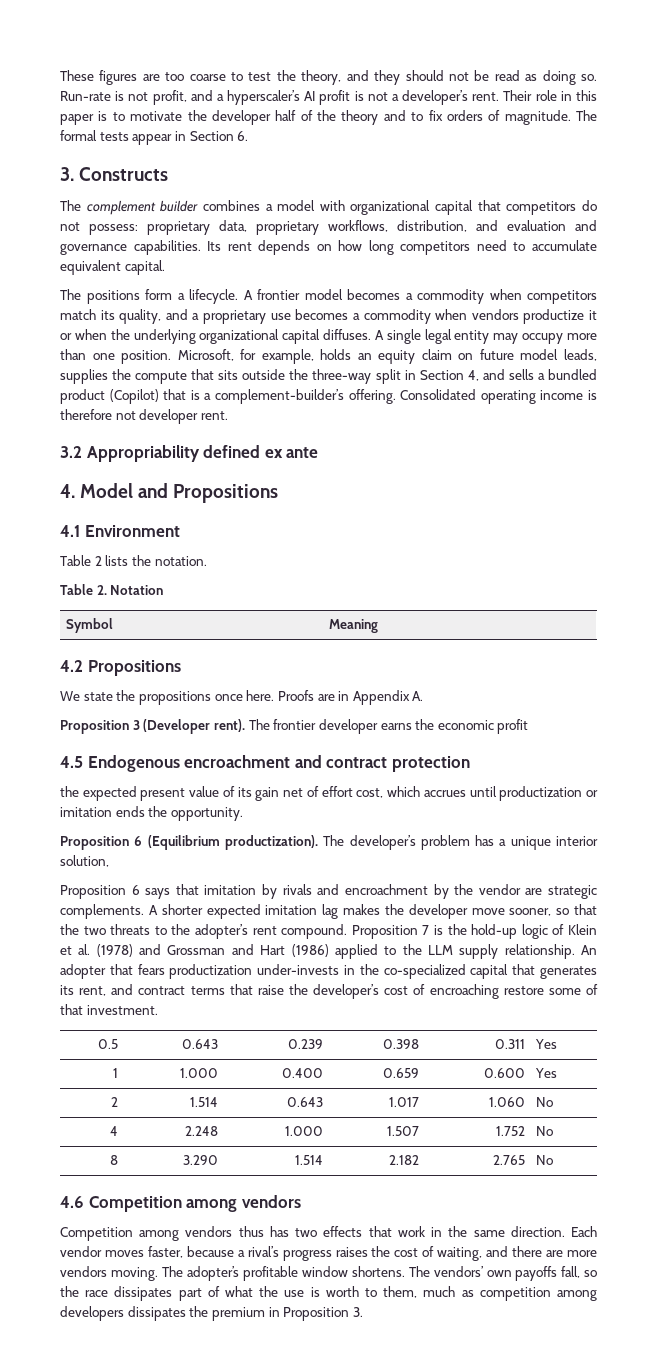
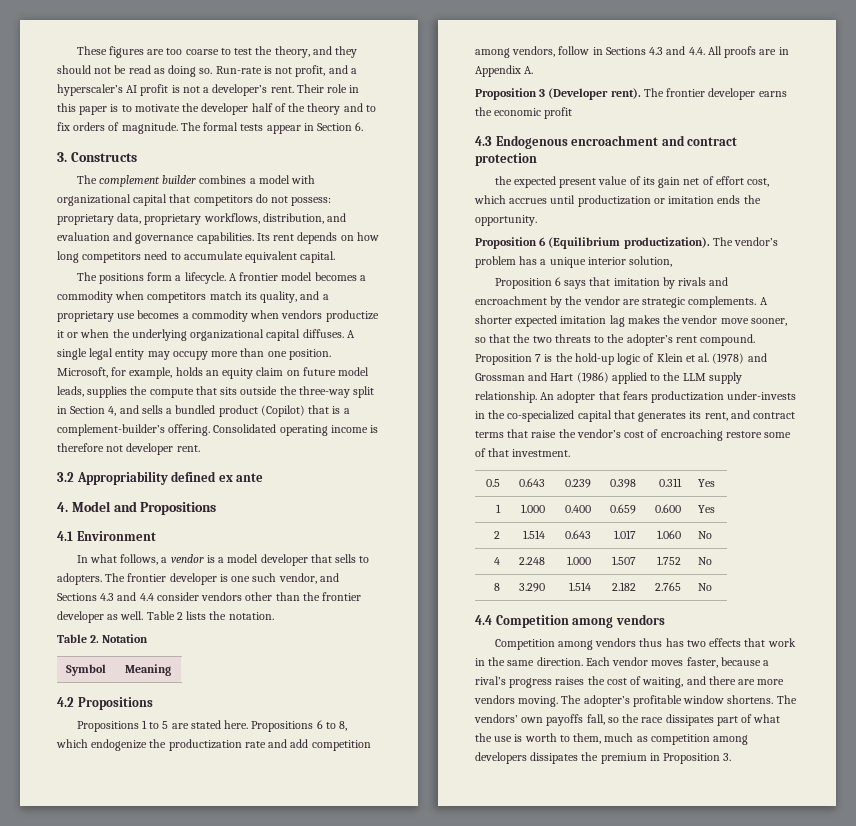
+ In what follows, a vendor is a model developer that sells to adopters. The frontier developer is one such vendor, and Sections 4.3 and 4.4 consider vendors other than the frontier developer as well.
- We state the propositions once here. Proofs are in Appendix A.
+ Propositions 1 to 5 are stated here. Propositions 6 to 8, which endogenize the productization rate and add competition among vendors, follow in Sections 4.3 and 4.4. All proofs are in Appendix A.
- 4.5 Endogenous encroachment and contract protection
+ 4.3 Endogenous encroachment and contract protection
- The developer’s problem has a unique interior solution,
+ The vendor’s problem has a unique interior solution,
- A shorter expected imitation lag makes the developer move sooner, so that the two threats to the adopter’s rent compound.
+ A shorter expected imitation lag makes the vendor move sooner, so that the two threats to the adopter’s rent compound.
- An adopter that fears productization under-invests in the co-specialized capital that generates its rent, and contract terms that raise the developer’s cost of encroaching restore some of that investment.
+ An adopter that fears productization under-invests in the co-specialized capital that generates its rent, and contract terms that raise the vendor’s cost of encroaching restore some of that investment.
- 4.6 Competition among vendors
+ 4.4 Competition among vendors

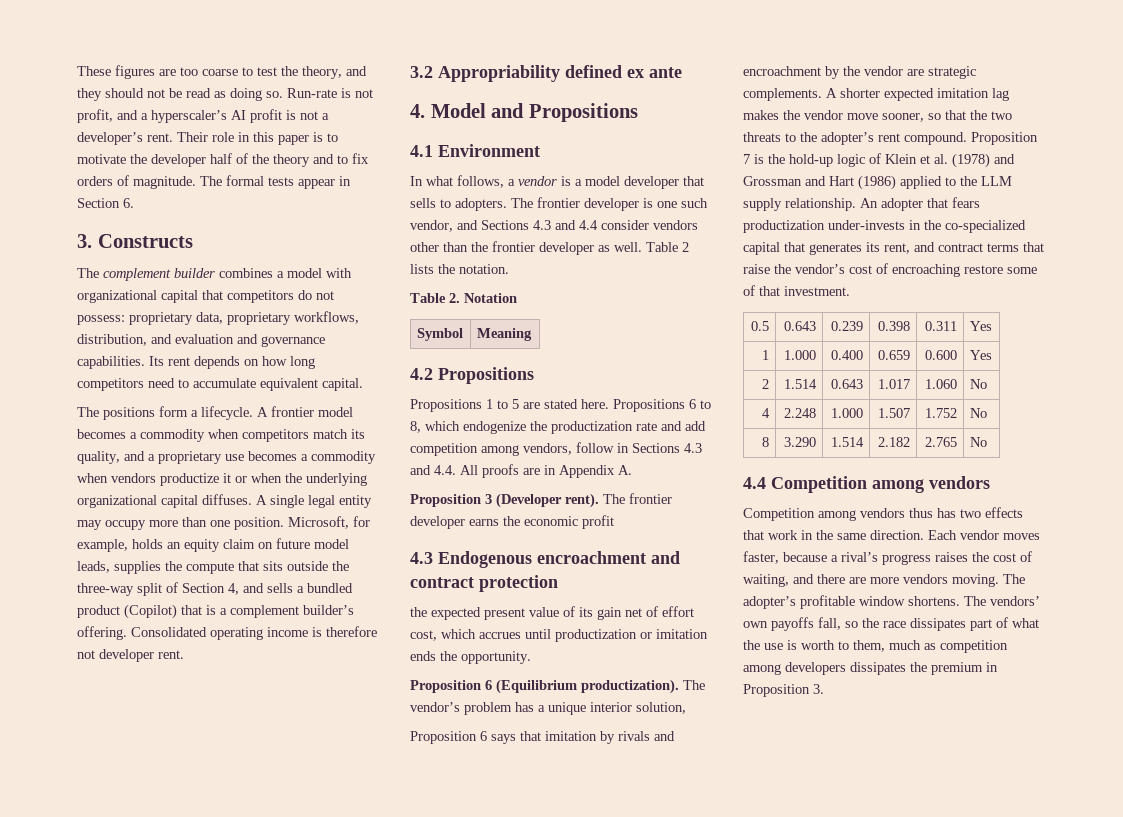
- Microsoft, for example, holds an equity claim on future model leads, supplies the compute that sits outside the three-way split in Section 4, and sells a bundled product (Copilot) that is a complement-builder’s offering.
+ Microsoft, for example, holds an equity claim on future model leads, supplies the compute that sits outside the three-way split of Section 4, and sells a bundled product (Copilot) that is a complement builder’s offering.

